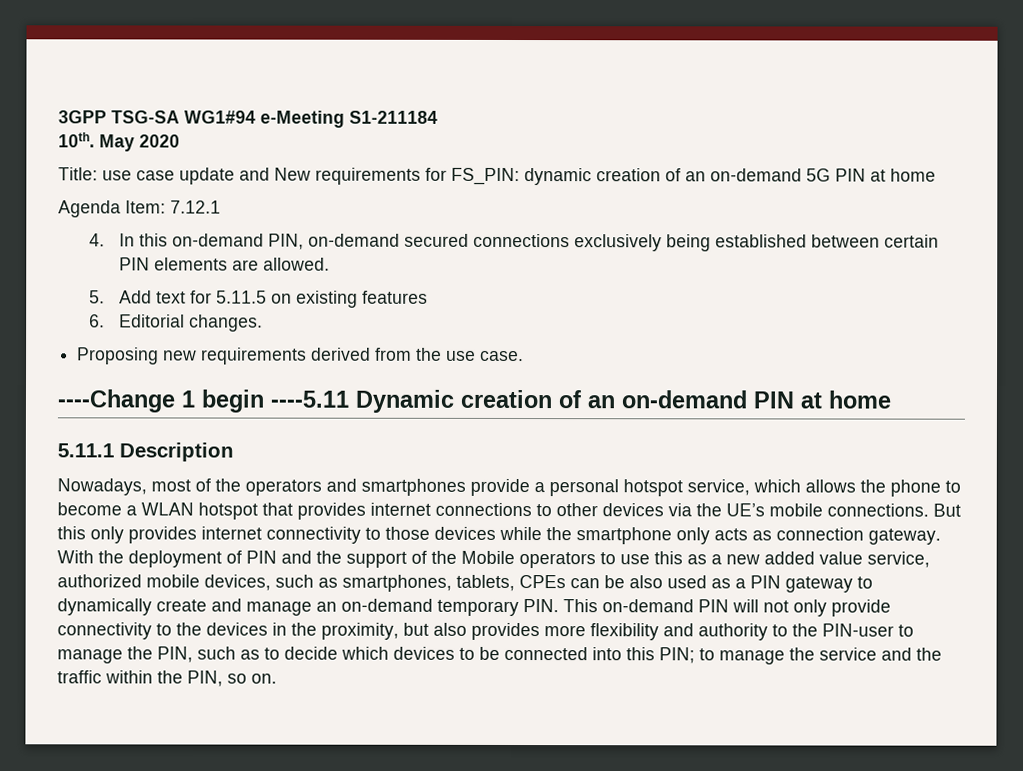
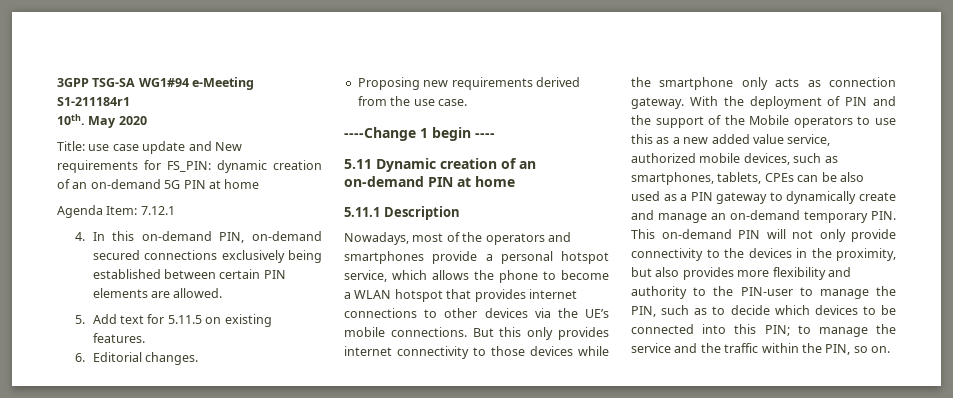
- 3GPP TSG-SA WG1#94 e-Meeting S1-211184
+ 3GPP TSG-SA WG1#94 e-Meeting S1-211184r1
- 5. Add text for 5.11.5 on existing features
+ 5. Add text for 5.11.5 on existing features.
- ----Change 1 begin ----5.11 Dynamic creation of an on-demand PIN at home
+ ----Change 1 begin ----
+ 5.11 Dynamic creation of an on-demand PIN at home

